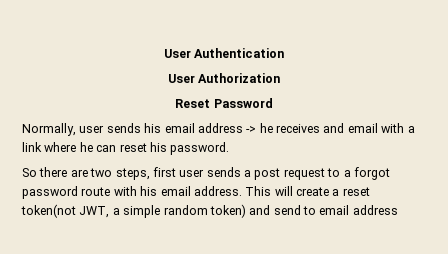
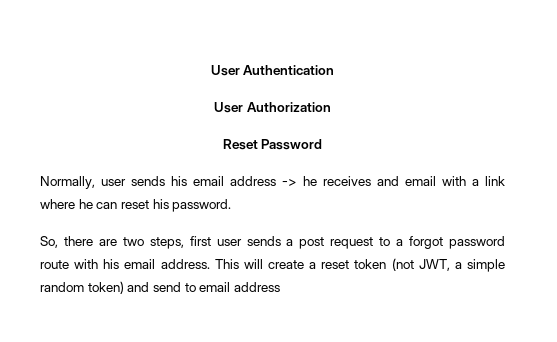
- So there are two steps, first user sends a post request to a forgot password route with his email address.
+ So, there are two steps, first user sends a post request to a forgot password route with his email address.
- This will create a reset token(not JWT, a simple random token) and send to email address
+ This will create a reset token (not JWT, a simple random token) and send to email address

